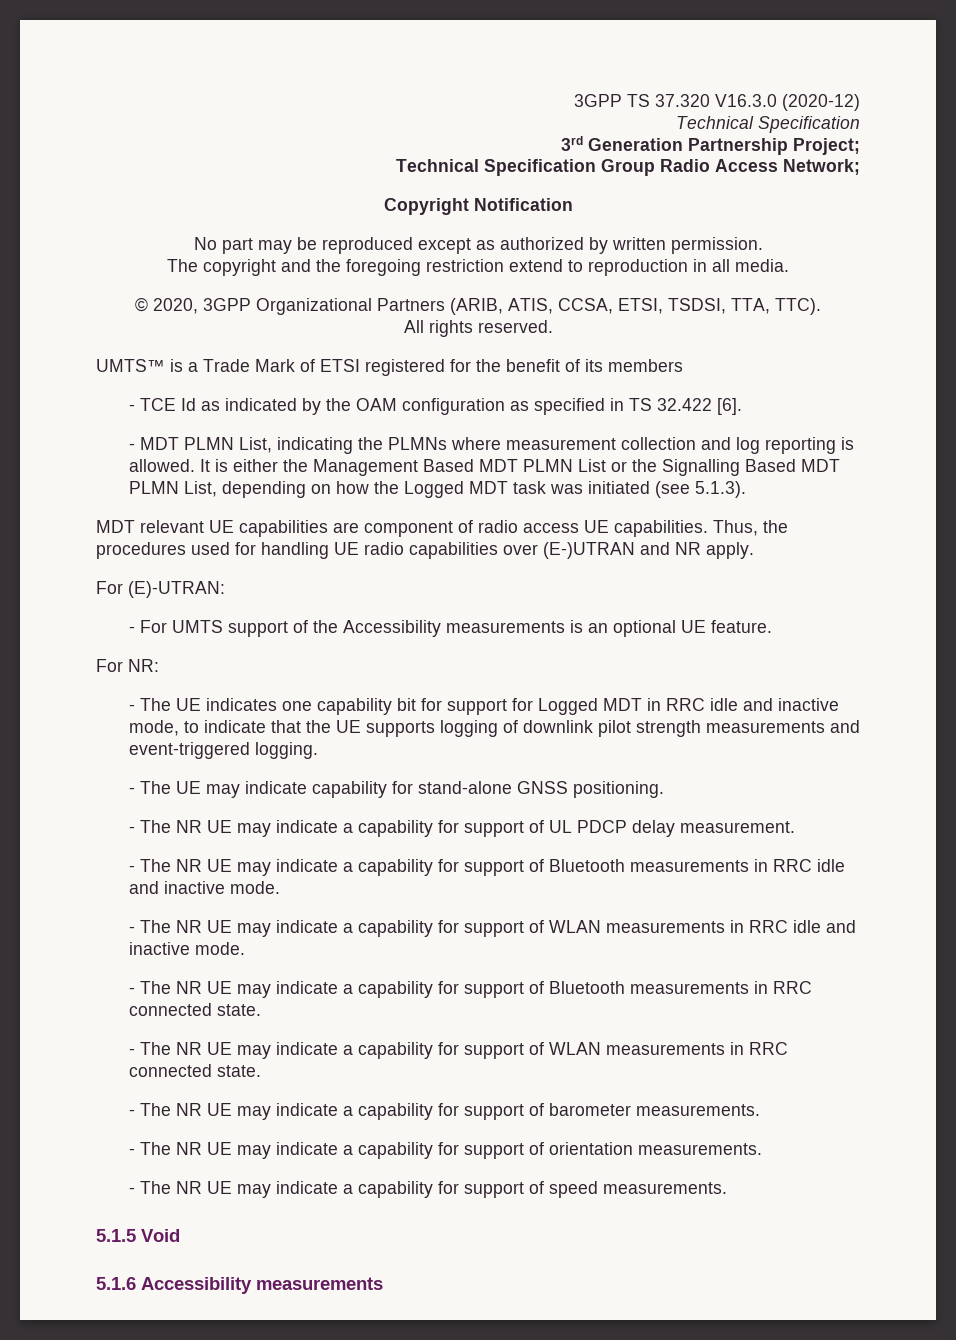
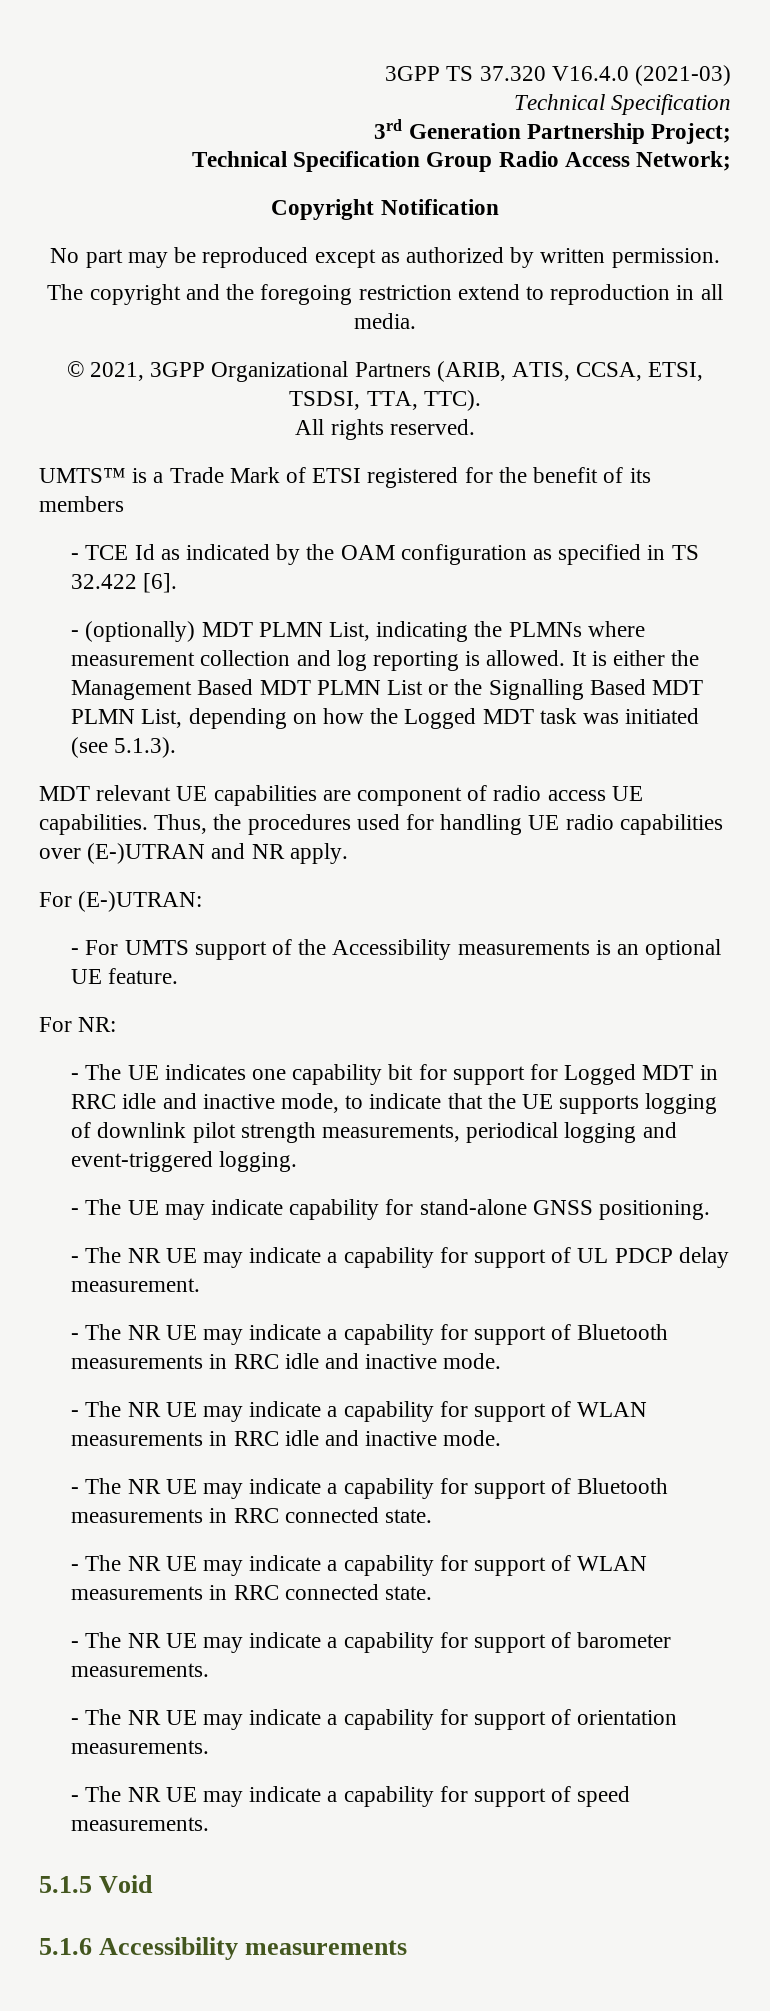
- 3GPP TS 37.320 V16.3.0 (2020-12)
+ 3GPP TS 37.320 V16.4.0 (2021-03)
- © 2020, 3GPP Organizational Partners (ARIB, ATIS, CCSA, ETSI, TSDSI, TTA, TTC).
+ © 2021, 3GPP Organizational Partners (ARIB, ATIS, CCSA, ETSI, TSDSI, TTA, TTC).
- - MDT PLMN List, indicating the PLMNs where measurement collection and log reporting is allowed.
+ - (optionally) MDT PLMN List, indicating the PLMNs where measurement collection and log reporting is allowed.
- For (E)-UTRAN:
+ For (E-)UTRAN:
- - The UE indicates one capability bit for support for Logged MDT in RRC idle and inactive mode, to indicate that the UE supports logging of downlink pilot strength measurements and event-triggered logging.
+ - The UE indicates one capability bit for support for Logged MDT in RRC idle and inactive mode, to indicate that the UE supports logging of downlink pilot strength measurements, periodical logging and event-triggered logging.

